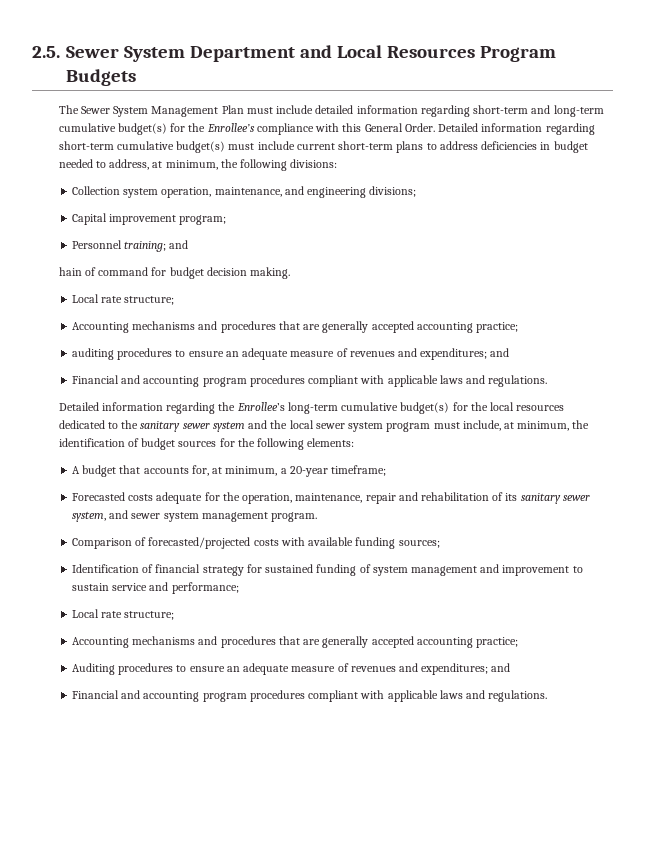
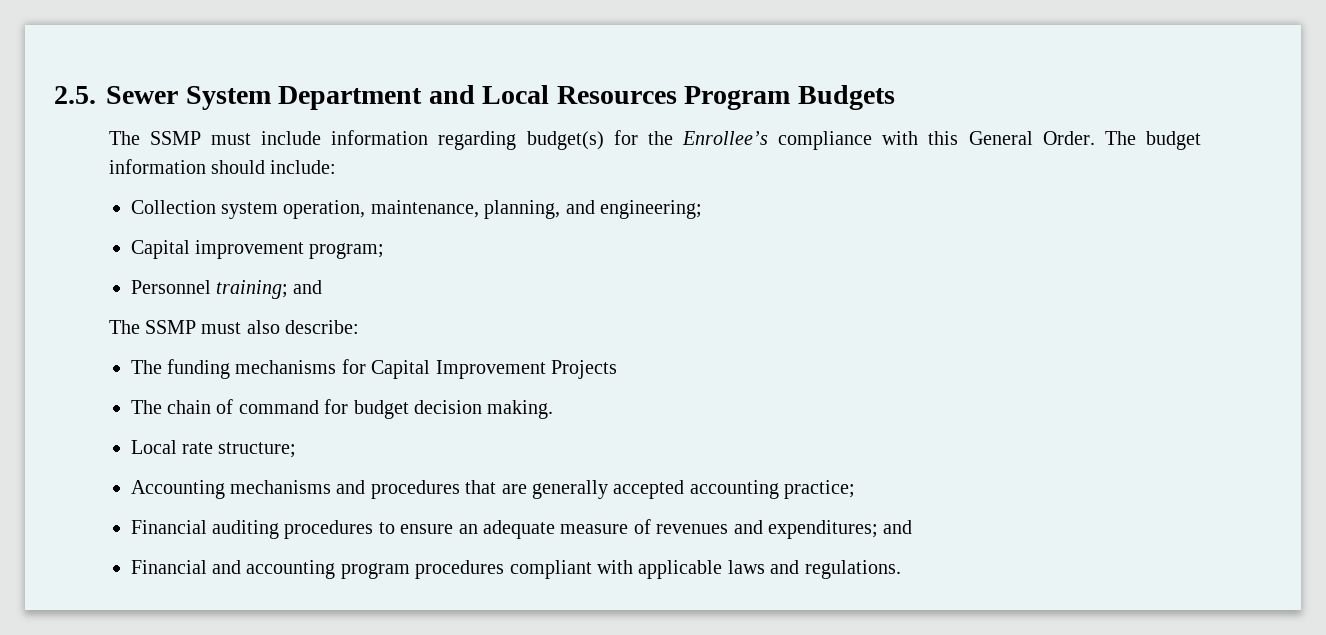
- The Sewer System Management Plan must include detailed information regarding short-term and long-term cumulative budget(s) for the Enrollee’s compliance with this General Order.
+ The SSMP must include information regarding budget(s) for the Enrollee’s compliance with this General Order.
- Detailed information regarding short-term cumulative budget(s) must include current short-term plans to address deficiencies in budget needed to address, at minimum, the following divisions:
+ The budget information should include:
- Collection system operation, maintenance, and engineering divisions;
+ Collection system operation, maintenance, planning, and engineering;
- hain of command for budget decision making.
+ The SSMP must also describe:
+ The funding mechanisms for Capital Improvement Projects
+ The chain of command for budget decision making.
- auditing procedures to ensure an adequate measure of revenues and expenditures; and
+ Financial auditing procedures to ensure an adequate measure of revenues and expenditures; and
- Detailed information regarding the Enrollee’s long-term cumulative budget(s) for the local resources dedicated to the sanitary sewer system and the local sewer system program must include, at minimum, the identification of budget sources for the following elements:
- A budget that accounts for, at minimum, a 20-year timeframe;
- Forecasted costs adequate for the operation, maintenance, repair and rehabilitation of its sanitary sewer system, and sewer system management program.
- Comparison of forecasted/projected costs with available funding sources;
- Identification of financial strategy for sustained funding of system management and improvement to sustain service and performance;
- Local rate structure;
- Accounting mechanisms and procedures that are generally accepted accounting practice;
- Auditing procedures to ensure an adequate measure of revenues and expenditures; and
- Financial and accounting program procedures compliant with applicable laws and regulations.

